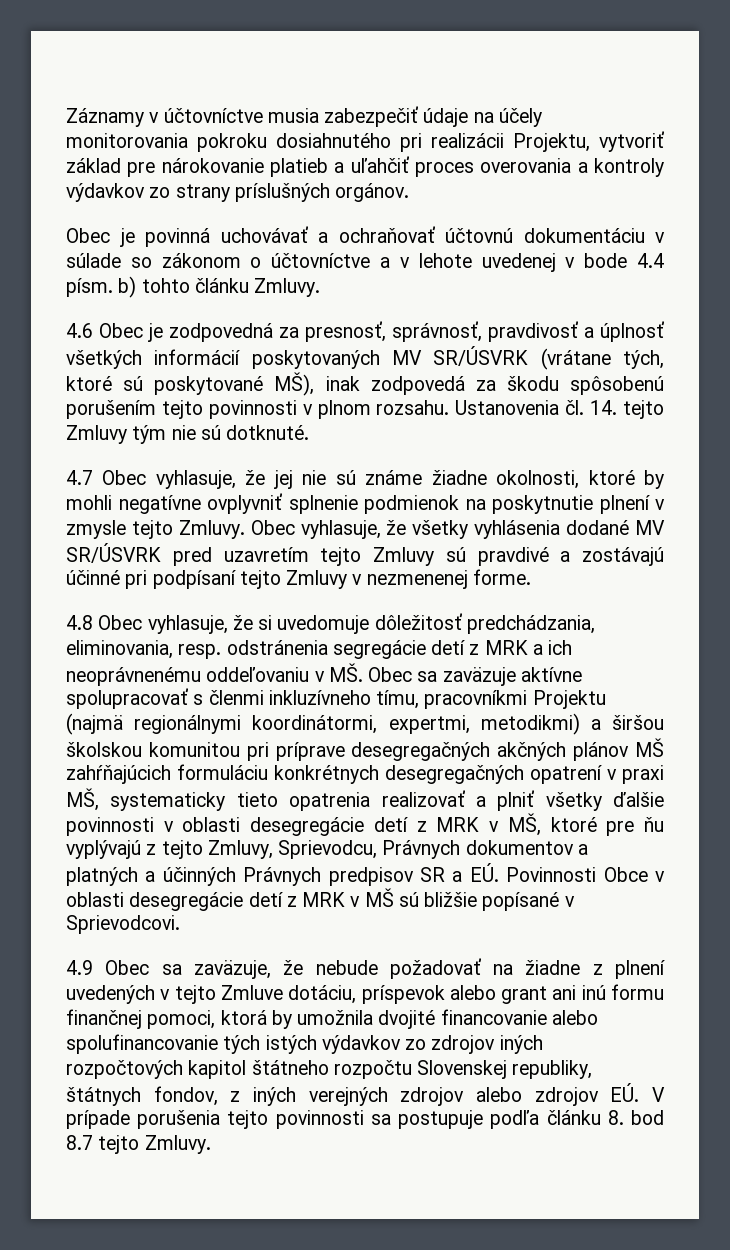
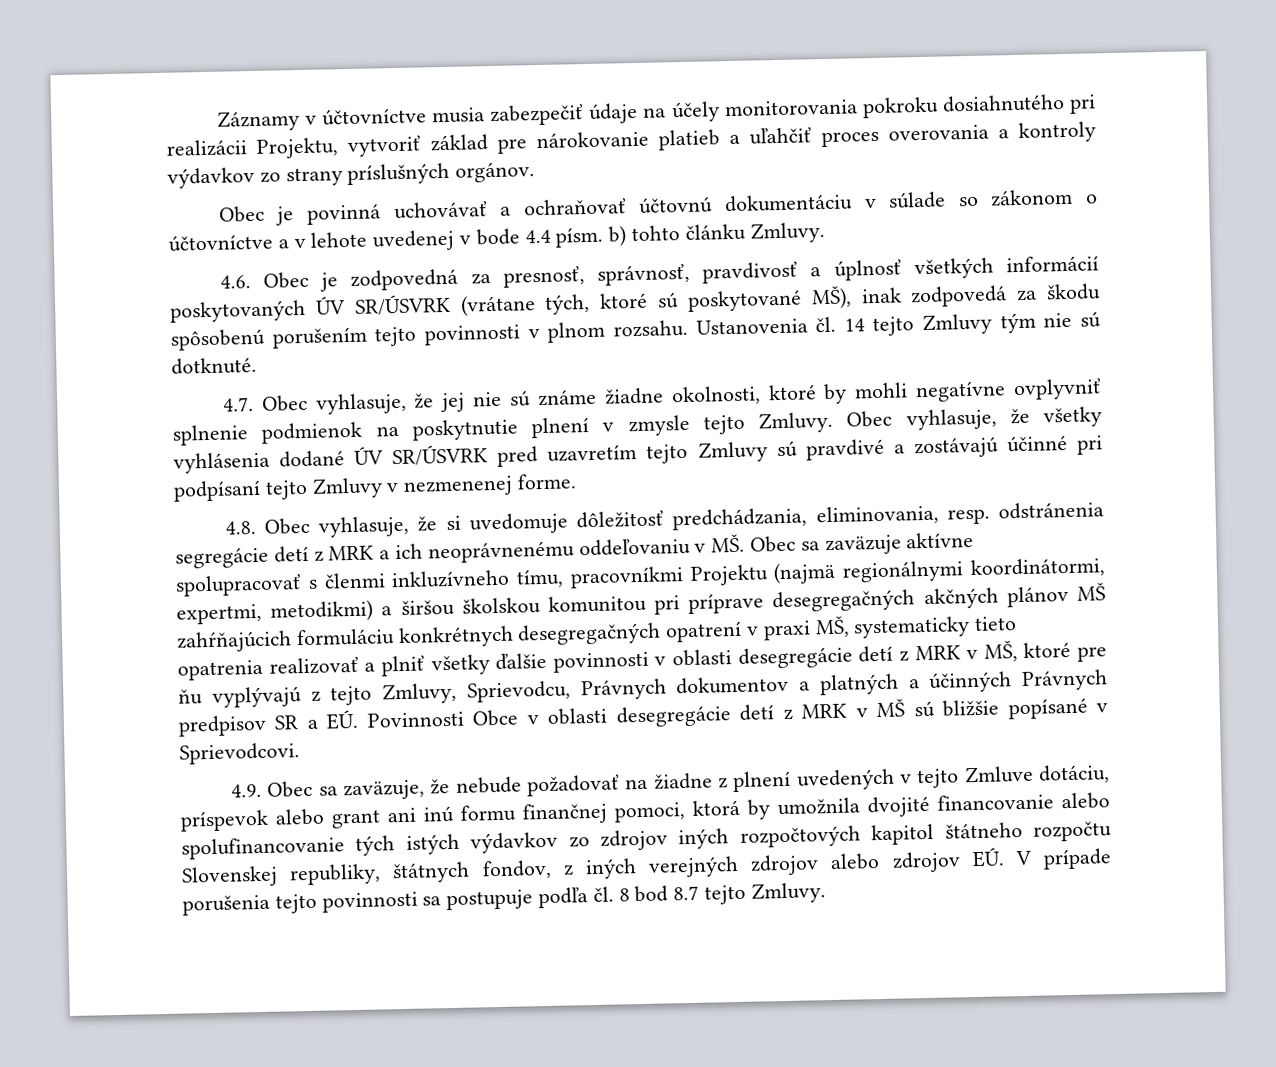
- 4.6 Obec je zodpovedná za presnosť, správnosť, pravdivosť a úplnosť všetkých informácií poskytovaných MV SR/ÚSVRK (vrátane tých, ktoré sú poskytované MŠ), inak zodpovedá za škodu spôsobenú porušením tejto povinnosti v plnom rozsahu.
+ 4.6. Obec je zodpovedná za presnosť, správnosť, pravdivosť a úplnosť všetkých informácií poskytovaných ÚV SR/ÚSVRK (vrátane tých, ktoré sú poskytované MŠ), inak zodpovedá za škodu spôsobenú porušením tejto povinnosti v plnom rozsahu.
- Ustanovenia čl. 14. tejto Zmluvy tým nie sú dotknuté.
+ Ustanovenia čl. 14 tejto Zmluvy tým nie sú dotknuté.
- 4.7 Obec vyhlasuje, že jej nie sú známe žiadne okolnosti, ktoré by mohli negatívne ovplyvniť splnenie podmienok na poskytnutie plnení v zmysle tejto Zmluvy.
+ 4.7. Obec vyhlasuje, že jej nie sú známe žiadne okolnosti, ktoré by mohli negatívne ovplyvniť splnenie podmienok na poskytnutie plnení v zmysle tejto Zmluvy.
- Obec vyhlasuje, že všetky vyhlásenia dodané MV SR/ÚSVRK pred uzavretím tejto Zmluvy sú pravdivé a zostávajú účinné pri podpísaní tejto Zmluvy v nezmenenej forme.
+ Obec vyhlasuje, že všetky vyhlásenia dodané ÚV SR/ÚSVRK pred uzavretím tejto Zmluvy sú pravdivé a zostávajú účinné pri podpísaní tejto Zmluvy v nezmenenej forme.
- 4.8 Obec vyhlasuje, že si uvedomuje dôležitosť predchádzania, eliminovania, resp. odstránenia segregácie detí z MRK a ich neoprávnenému oddeľovaniu v MŠ. Obec sa zaväzuje aktívne spolupracovať s členmi inkluzívneho tímu, pracovníkmi Projektu (najmä regionálnymi koordinátormi, expertmi, metodikmi) a širšou školskou komunitou pri príprave desegregačných akčných plánov MŠ zahŕňajúcich formuláciu konkrétnych desegregačných opatrení v praxi MŠ, systematicky tieto opatrenia realizovať a plniť všetky ďalšie povinnosti v oblasti desegregácie detí z MRK v MŠ, ktoré pre ňu vyplývajú z tejto Zmluvy, Sprievodcu, Právnych dokumentov a platných a účinných Právnych predpisov SR a EÚ. Povinnosti Obce v oblasti desegregácie detí z MRK v MŠ sú bližšie popísané v Sprievodcovi.
+ 4.8. Obec vyhlasuje, že si uvedomuje dôležitosť predchádzania, eliminovania, resp. odstránenia segregácie detí z MRK a ich neoprávnenému oddeľovaniu v MŠ. Obec sa zaväzuje aktívne spolupracovať s členmi inkluzívneho tímu, pracovníkmi Projektu (najmä regionálnymi koordinátormi, expertmi, metodikmi) a širšou školskou komunitou pri príprave desegregačných akčných plánov MŠ zahŕňajúcich formuláciu konkrétnych desegregačných opatrení v praxi MŠ, systematicky tieto opatrenia realizovať a plniť všetky ďalšie povinnosti v oblasti desegregácie detí z MRK v MŠ, ktoré pre ňu vyplývajú z tejto Zmluvy, Sprievodcu, Právnych dokumentov a platných a účinných Právnych predpisov SR a EÚ. Povinnosti Obce v oblasti desegregácie detí z MRK v MŠ sú bližšie popísané v Sprievodcovi.
- 4.9 Obec sa zaväzuje, že nebude požadovať na žiadne z plnení uvedených v tejto Zmluve dotáciu, príspevok alebo grant ani inú formu finančnej pomoci, ktorá by umožnila dvojité financovanie alebo spolufinancovanie tých istých výdavkov zo zdrojov iných rozpočtových kapitol štátneho rozpočtu Slovenskej republiky, štátnych fondov, z iných verejných zdrojov alebo zdrojov EÚ. V prípade porušenia tejto povinnosti sa postupuje podľa článku 8. bod 8.7 tejto Zmluvy.
+ 4.9. Obec sa zaväzuje, že nebude požadovať na žiadne z plnení uvedených v tejto Zmluve dotáciu, príspevok alebo grant ani inú formu finančnej pomoci, ktorá by umožnila dvojité financovanie alebo spolufinancovanie tých istých výdavkov zo zdrojov iných rozpočtových kapitol štátneho rozpočtu Slovenskej republiky, štátnych fondov, z iných verejných zdrojov alebo zdrojov EÚ. V prípade porušenia tejto povinnosti sa postupuje podľa čl. 8 bod 8.7 tejto Zmluvy.

